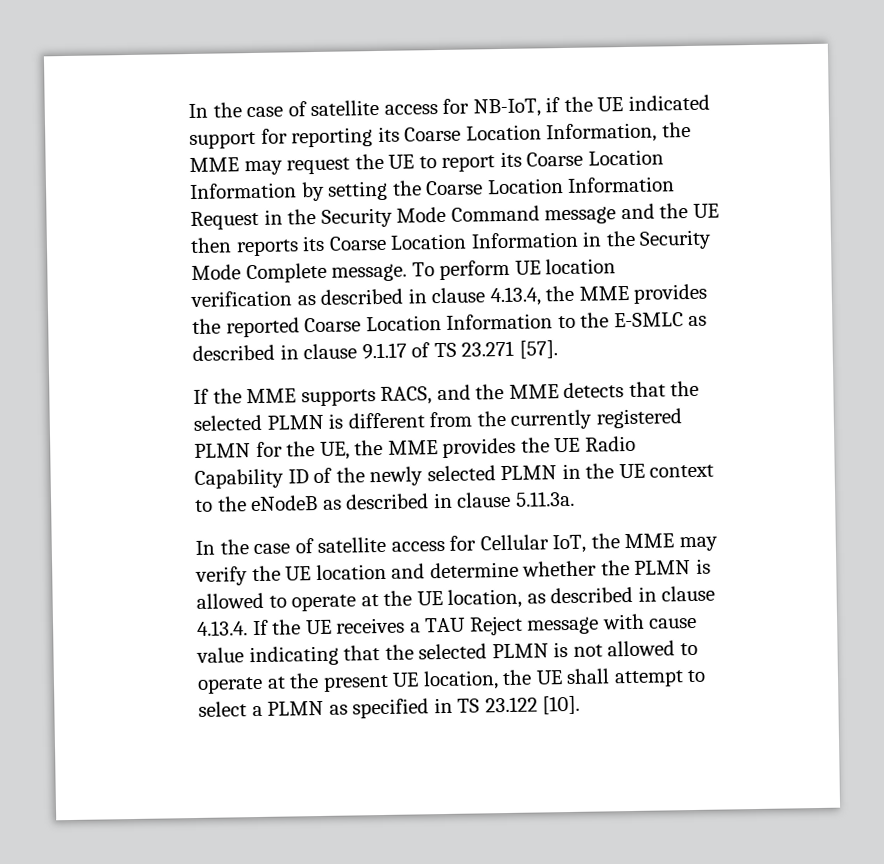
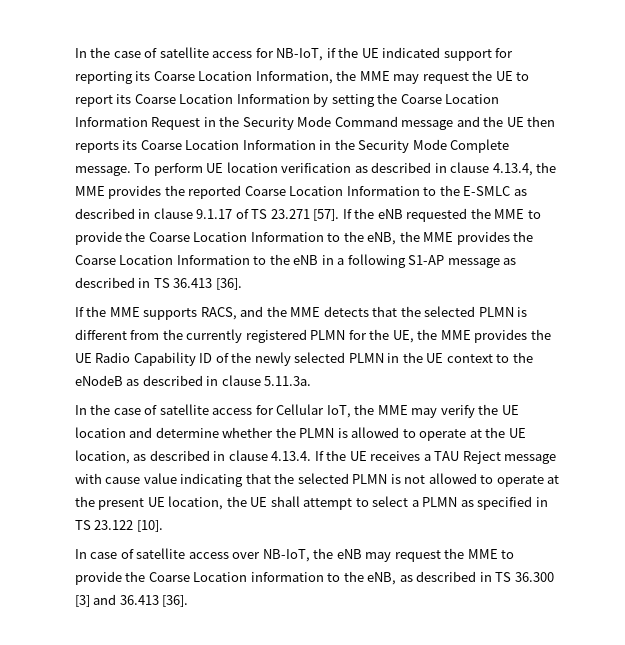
+ If the eNB requested the MME to provide the Coarse Location Information to the eNB, the MME provides the Coarse Location Information to the eNB in a following S1-AP message as described in TS 36.413 [36].
+ In case of satellite access over NB-IoT, the eNB may request the MME to provide the Coarse Location information to the eNB, as described in TS 36.300 [3] and 36.413 [36].

